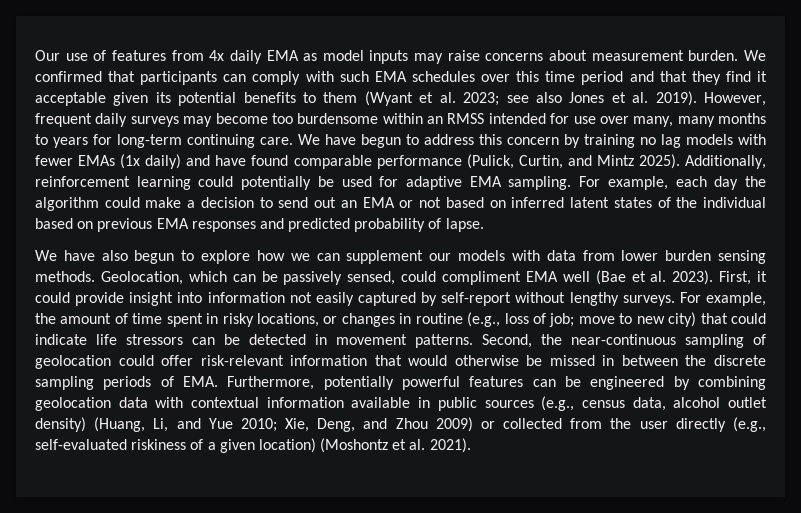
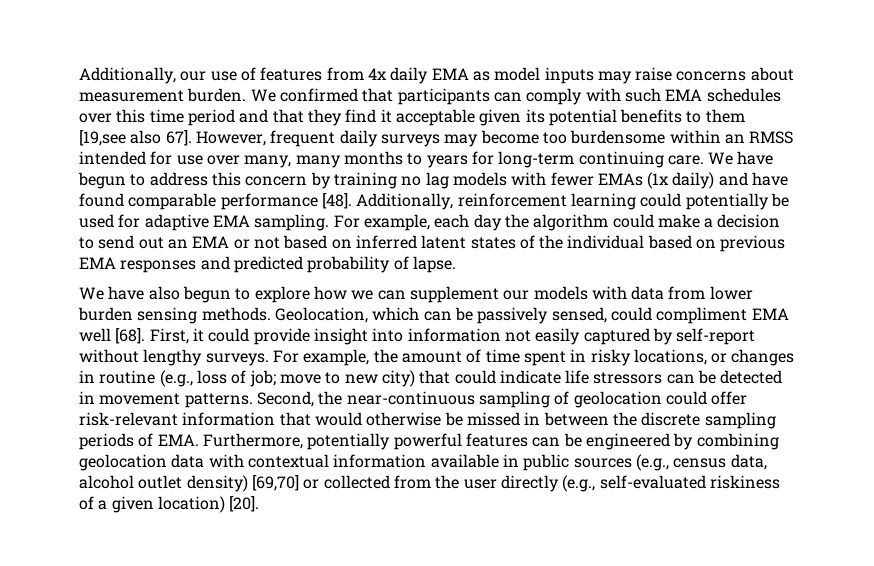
- Our use of features from 4x daily EMA as model inputs may raise concerns about measurement burden.
+ Additionally, our use of features from 4x daily EMA as model inputs may raise concerns about measurement burden.
- We confirmed that participants can comply with such EMA schedules over this time period and that they find it acceptable given its potential benefits to them (Wyant et al. 2023; see also Jones et al. 2019).
+ We confirmed that participants can comply with such EMA schedules over this time period and that they find it acceptable given its potential benefits to them [19,see also 67].
- We have begun to address this concern by training no lag models with fewer EMAs (1x daily) and have found comparable performance (Pulick, Curtin, and Mintz 2025).
+ We have begun to address this concern by training no lag models with fewer EMAs (1x daily) and have found comparable performance [48].
- Geolocation, which can be passively sensed, could compliment EMA well (Bae et al. 2023).
+ Geolocation, which can be passively sensed, could compliment EMA well [68].
- Second, the near-continuous sampling of geolocation could offer risk-relevant information that would otherwise be missed in between the discrete sampling periods of EMA. Furthermore, potentially powerful features can be engineered by combining geolocation data with contextual information available in public sources (e.g., census data, alcohol outlet density) (Huang, Li, and Yue 2010; Xie, Deng, and Zhou 2009) or collected from the user directly (e.g., self-evaluated riskiness of a given location) (Moshontz et al. 2021).
+ Second, the near-continuous sampling of geolocation could offer risk-relevant information that would otherwise be missed in between the discrete sampling periods of EMA. Furthermore, potentially powerful features can be engineered by combining geolocation data with contextual information available in public sources (e.g., census data, alcohol outlet density) [69,70] or collected from the user directly (e.g., self-evaluated riskiness of a given location) [20].

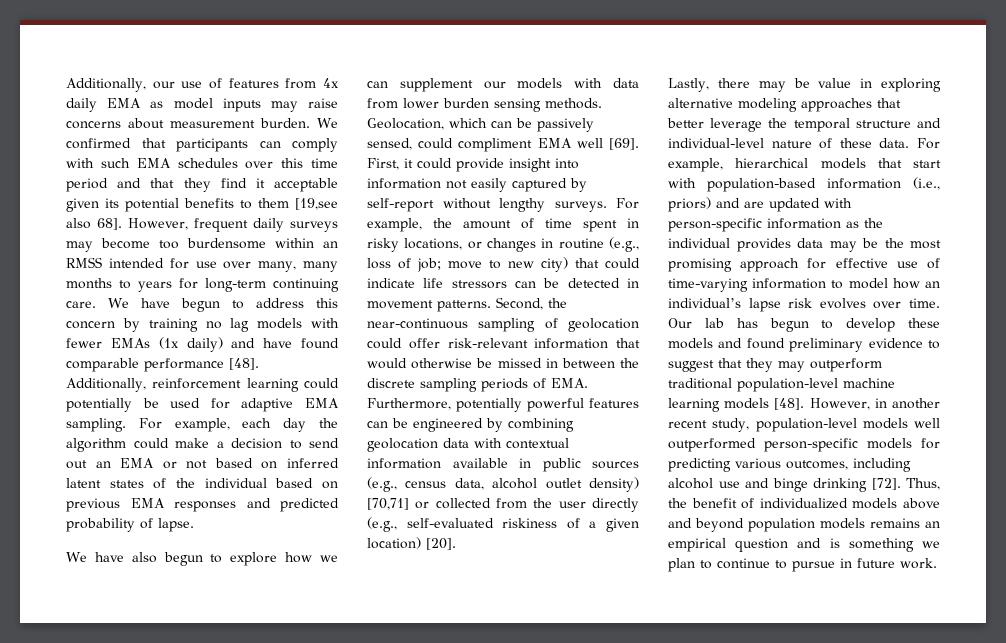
- We confirmed that participants can comply with such EMA schedules over this time period and that they find it acceptable given its potential benefits to them [19,see also 67].
+ We confirmed that participants can comply with such EMA schedules over this time period and that they find it acceptable given its potential benefits to them [19,see also 68].
- Geolocation, which can be passively sensed, could compliment EMA well [68].
+ Geolocation, which can be passively sensed, could compliment EMA well [69].
- Second, the near-continuous sampling of geolocation could offer risk-relevant information that would otherwise be missed in between the discrete sampling periods of EMA. Furthermore, potentially powerful features can be engineered by combining geolocation data with contextual information available in public sources (e.g., census data, alcohol outlet density) [69,70] or collected from the user directly (e.g., self-evaluated riskiness of a given location) [20].
+ Second, the near-continuous sampling of geolocation could offer risk-relevant information that would otherwise be missed in between the discrete sampling periods of EMA. Furthermore, potentially powerful features can be engineered by combining geolocation data with contextual information available in public sources (e.g., census data, alcohol outlet density) [70,71] or collected from the user directly (e.g., self-evaluated riskiness of a given location) [20].
+ Lastly, there may be value in exploring alternative modeling approaches that better leverage the temporal structure and individual-level nature of these data. For example, hierarchical models that start with population-based information (i.e., priors) and are updated with person-specific information as the individual provides data may be the most promising approach for effective use of time-varying information to model how an individual’s lapse risk evolves over time. Our lab has begun to develop these models and found preliminary evidence to suggest that they may outperform traditional population-level machine learning models [48]. However, in another recent study, population-level models well outperformed person-specific models for predicting various outcomes, including alcohol use and binge drinking [72]. Thus, the benefit of individualized models above and beyond population models remains an empirical question and is something we plan to continue to pursue in future work.

